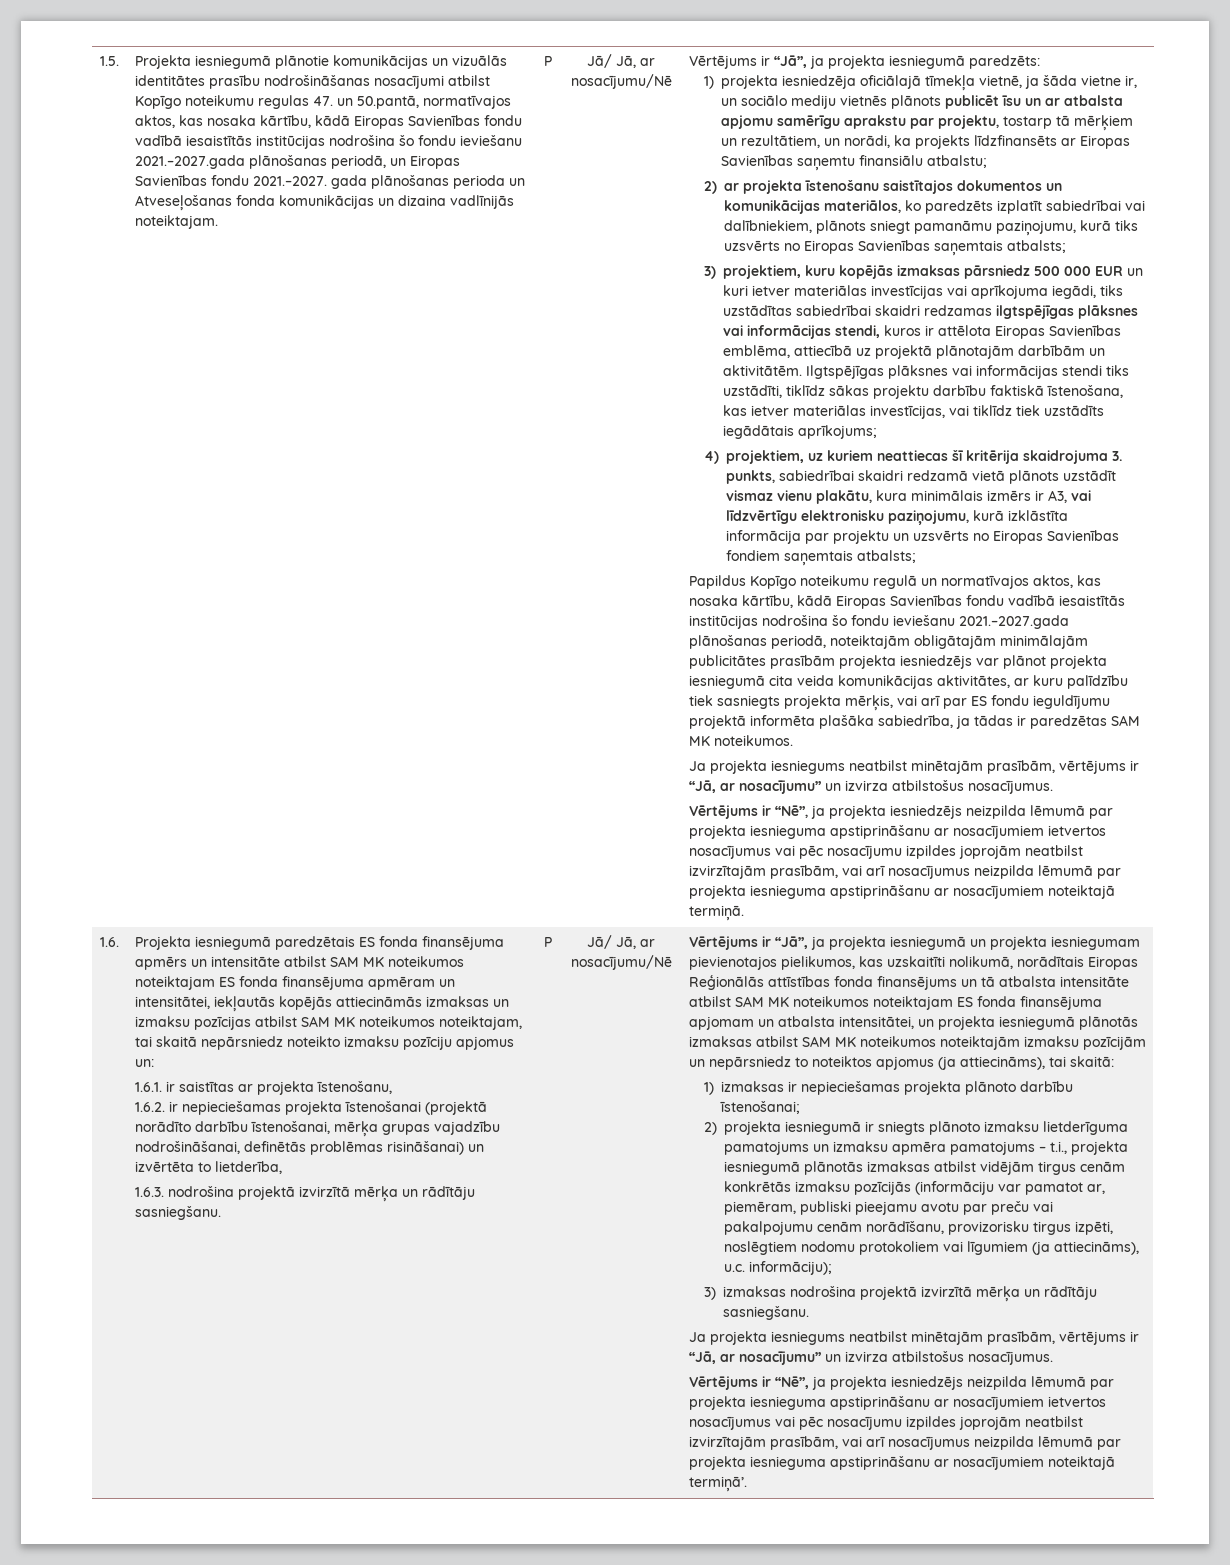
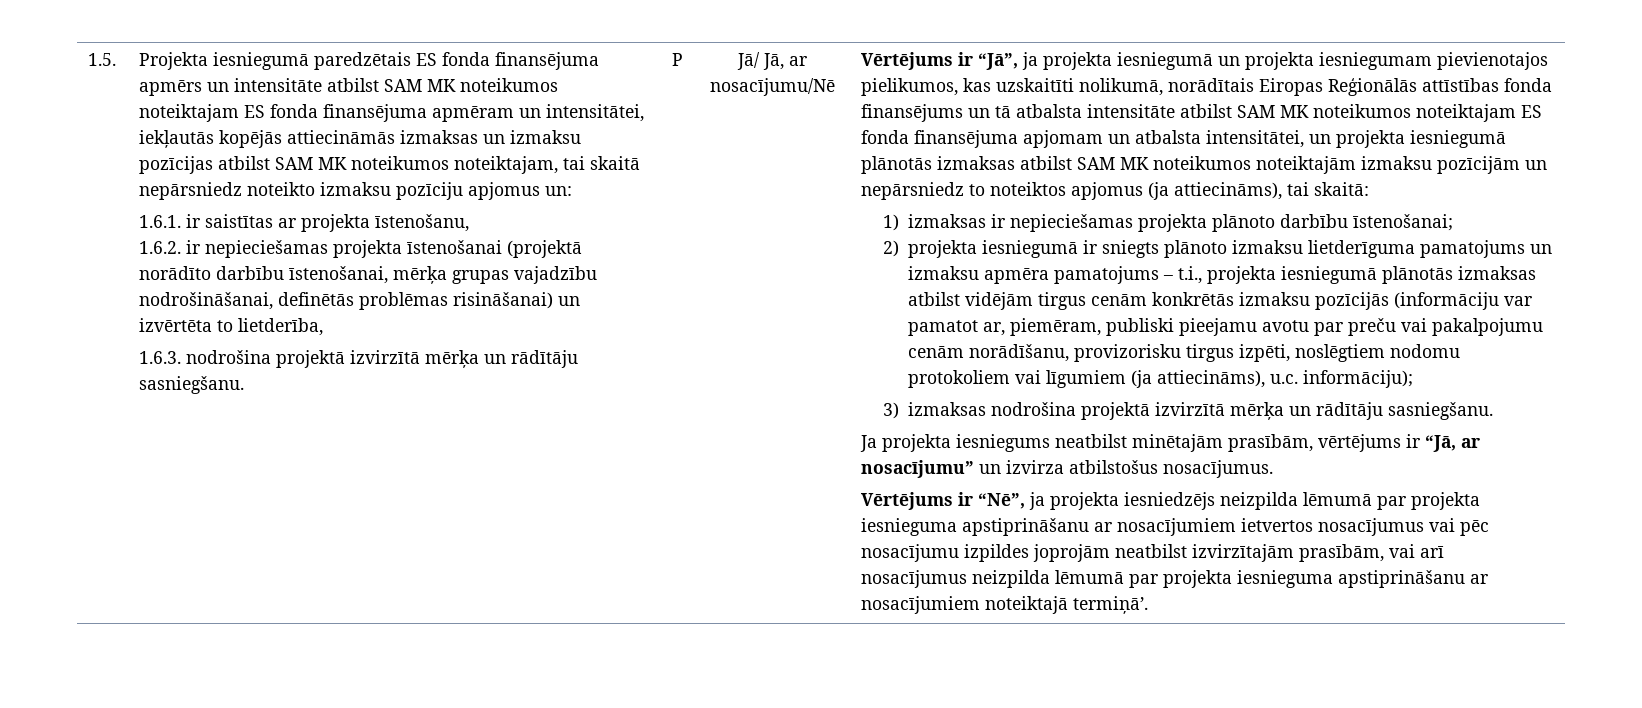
- Projekta iesniegumā plānotie komunikācijas un vizuālās identitātes prasību nodrošināšanas nosacījumi atbilst Kopīgo noteikumu regulas 47. un 50.pantā, normatīvajos aktos, kas nosaka kārtību, kādā Eiropas Savienības fondu vadībā iesaistītās institūcijas nodrošina šo fondu ieviešanu 2021.–2027.gada plānošanas periodā, un Eiropas Savienības fondu 2021.–2027. gada plānošanas perioda un Atveseļošanas fonda komunikācijas un dizaina vadlīnijās noteiktajam. | P | Jā/ Jā, ar nosacījumu/Nē | Vērtējums ir “Jā”, ja projekta iesniegumā paredzēts:
- 1) projekta iesniedzēja oficiālajā tīmekļa vietnē, ja šāda vietne ir, un sociālo mediju vietnēs plānots publicēt īsu un ar atbalsta apjomu samērīgu aprakstu par projektu, tostarp tā mērķiem un rezultātiem, un norādi, ka projekts līdzfinansēts ar Eiropas Savienības saņemtu finansiālu atbalstu;
- 2) ar projekta īstenošanu saistītajos dokumentos un komunikācijas materiālos, ko paredzēts izplatīt sabiedrībai vai dalībniekiem, plānots sniegt pamanāmu paziņojumu, kurā tiks uzsvērts no Eiropas Savienības saņemtais atbalsts;
- 3) projektiem, kuru kopējās izmaksas pārsniedz 500 000 EUR un kuri ietver materiālas investīcijas vai aprīkojuma iegādi, tiks uzstādītas sabiedrībai skaidri redzamas ilgtspējīgas plāksnes vai informācijas stendi, kuros ir attēlota Eiropas Savienības emblēma, attiecībā uz projektā plānotajām darbībām un aktivitātēm. Ilgtspējīgas plāksnes vai informācijas stendi tiks uzstādīti, tiklīdz sākas projektu darbību faktiskā īstenošana, kas ietver materiālas investīcijas, vai tiklīdz tiek uzstādīts iegādātais aprīkojums;
- 4) projektiem, uz kuriem neattiecas šī kritērija skaidrojuma 3. punkts, sabiedrībai skaidri redzamā vietā plānots uzstādīt vismaz vienu plakātu, kura minimālais izmērs ir A3, vai līdzvērtīgu elektronisku paziņojumu, kurā izklāstīta informācija par projektu un uzsvērts no Eiropas Savienības fondiem saņemtais atbalsts;
- Papildus Kopīgo noteikumu regulā un normatīvajos aktos, kas nosaka kārtību, kādā Eiropas Savienības fondu vadībā iesaistītās institūcijas nodrošina šo fondu ieviešanu 2021.–2027.gada plānošanas periodā, noteiktajām obligātajām minimālajām publicitātes prasībām projekta iesniedzējs var plānot projekta iesniegumā cita veida komunikācijas aktivitātes, ar kuru palīdzību tiek sasniegts projekta mērķis, vai arī par ES fondu ieguldījumu projektā informēta plašāka sabiedrība, ja tādas ir paredzētas SAM MK noteikumos.
- Ja projekta iesniegums neatbilst minētajām prasībām, vērtējums ir “Jā, ar nosacījumu” un izvirza atbilstošus nosacījumus.
- Vērtējums ir “Nē”, ja projekta iesniedzējs neizpilda lēmumā par projekta iesnieguma apstiprināšanu ar nosacījumiem ietvertos nosacījumus vai pēc nosacījumu izpildes joprojām neatbilst izvirzītajām prasībām, vai arī nosacījumus neizpilda lēmumā par projekta iesnieguma apstiprināšanu ar nosacījumiem noteiktajā termiņā.
- 1.6.

